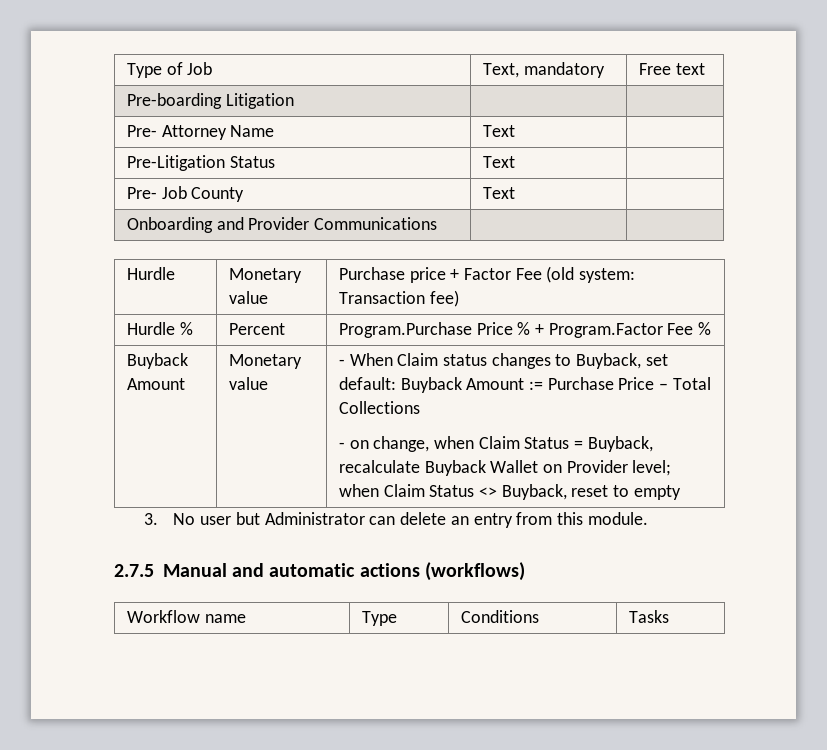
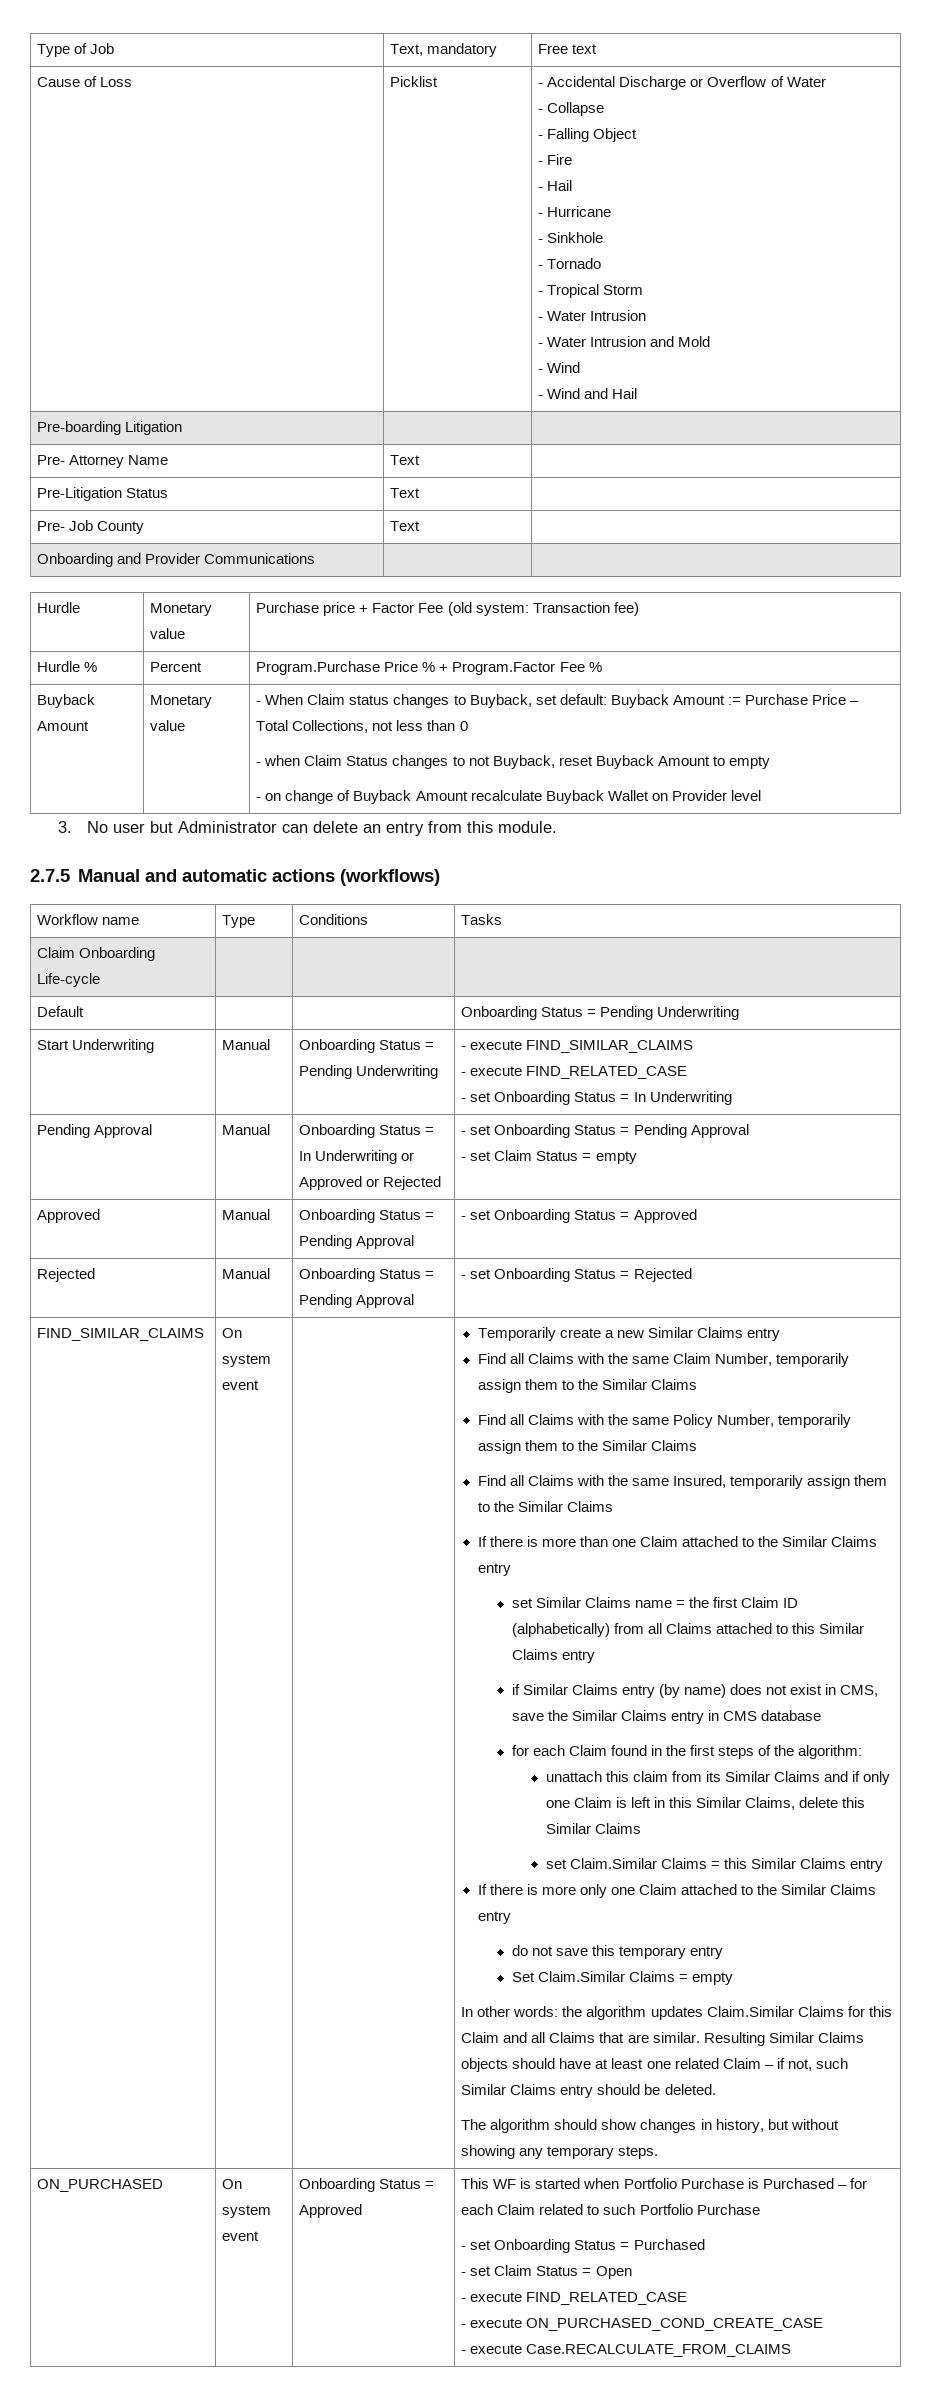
+ Cause of Loss | Picklist | - Accidental Discharge or Overflow of Water
+ - Collapse
+ - Falling Object
+ - Fire
+ - Hail
+ - Hurricane
+ - Sinkhole
+ - Tornado
+ - Tropical Storm
+ - Water Intrusion
+ - Water Intrusion and Mold
+ - Wind
+ - Wind and Hail
- - When Claim status changes to Buyback, set default: Buyback Amount := Purchase Price – Total Collections
- - on change, when Claim Status = Buyback, recalculate Buyback Wallet on Provider level; when Claim Status <> Buyback, reset to empty
+ - When Claim status changes to Buyback, set default: Buyback Amount := Purchase Price – Total Collections, not less than 0
+ - when Claim Status changes to not Buyback, reset Buyback Amount to empty
+ - on change of Buyback Amount recalculate Buyback Wallet on Provider level
+ Claim Onboarding Life-cycle | | |
+ Default | | | Onboarding Status = Pending Underwriting
+ Start Underwriting | Manual | Onboarding Status = Pending Underwriting | - execute FIND_SIMILAR_CLAIMS
+ - execute FIND_RELATED_CASE
+ - set Onboarding Status = In Underwriting
+ Pending Approval | Manual | Onboarding Status = In Underwriting or Approved or Rejected | - set Onboarding Status = Pending Approval
+ - set Claim Status = empty
+ Approved | Manual | Onboarding Status = Pending Approval | - set Onboarding Status = Approved
+ Rejected | Manual | Onboarding Status = Pending Approval | - set Onboarding Status = Rejected
+ FIND_SIMILAR_CLAIMS | On system event | | Temporarily create a new Similar Claims entry
+ Find all Claims with the same Claim Number, temporarily assign them to the Similar Claims
+ Find all Claims with the same Policy Number, temporarily assign them to the Similar Claims
+ Find all Claims with the same Insured, temporarily assign them to the Similar Claims
+ If there is more than one Claim attached to the Similar Claims entry
+ set Similar Claims name = the first Claim ID (alphabetically) from all Claims attached to this Similar Claims entry
+ if Similar Claims entry (by name) does not exist in CMS, save the Similar Claims entry in CMS database
+ for each Claim found in the first steps of the algorithm:
+ unattach this claim from its Similar Claims and if only one Claim is left in this Similar Claims, delete this Similar Claims
+ set Claim.Similar Claims = this Similar Claims entry
+ If there is more only one Claim attached to the Similar Claims entry
+ do not save this temporary entry
+ Set Claim.Similar Claims = empty
+ In other words: the algorithm updates Claim.Similar Claims for this Claim and all Claims that are similar. Resulting Similar Claims objects should have at least one related Claim – if not, such Similar Claims entry should be deleted.
+ The algorithm should show changes in history, but without showing any temporary steps.
+ ON_PURCHASED | On system event | Onboarding Status = Approved | This WF is started when Portfolio Purchase is Purchased – for each Claim related to such Portfolio Purchase
+ - set Onboarding Status = Purchased
+ - set Claim Status = Open
+ - execute FIND_RELATED_CASE
+ - execute ON_PURCHASED_COND_CREATE_CASE
+ - execute Case.RECALCULATE_FROM_CLAIMS

